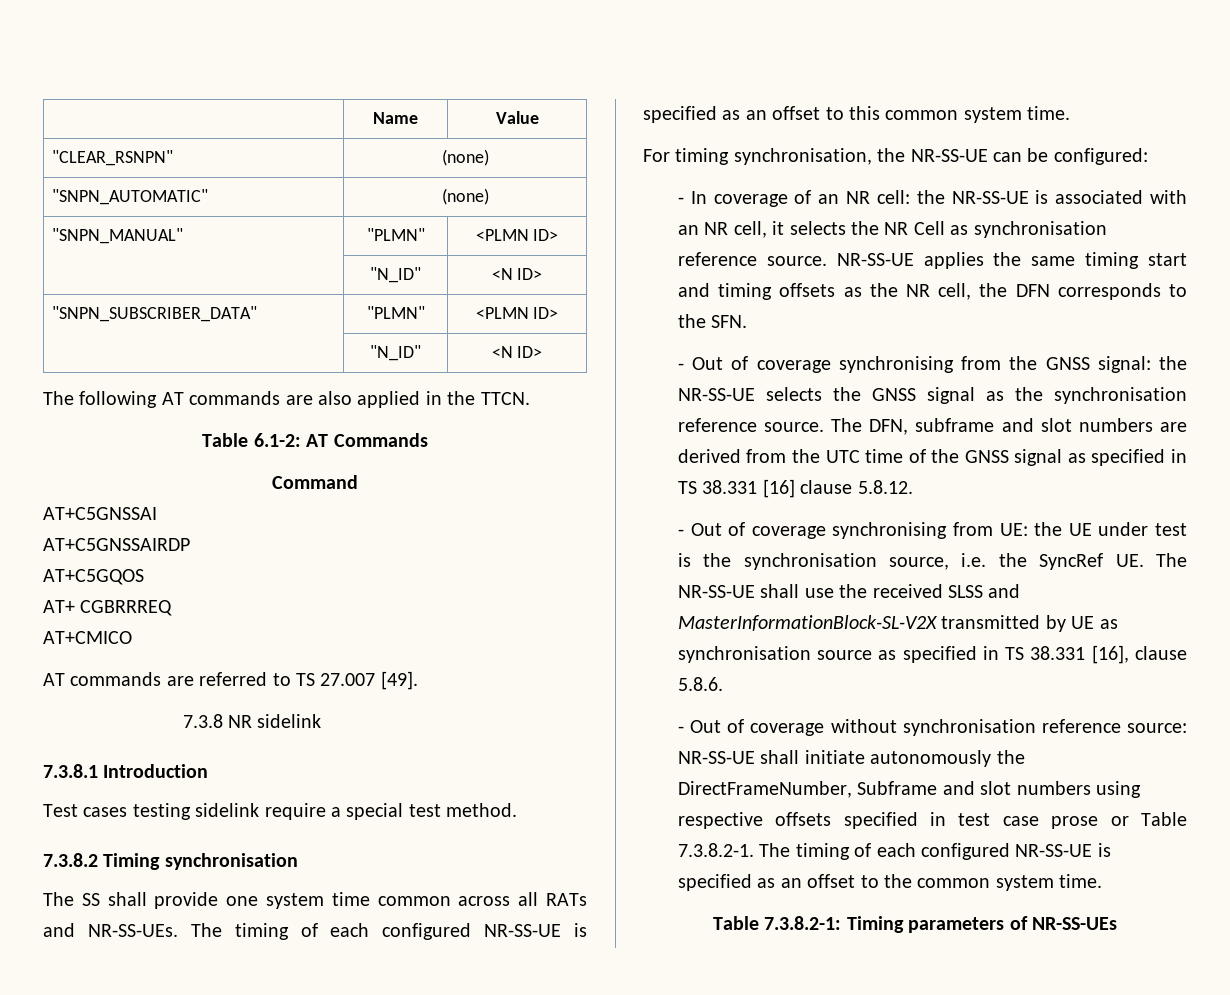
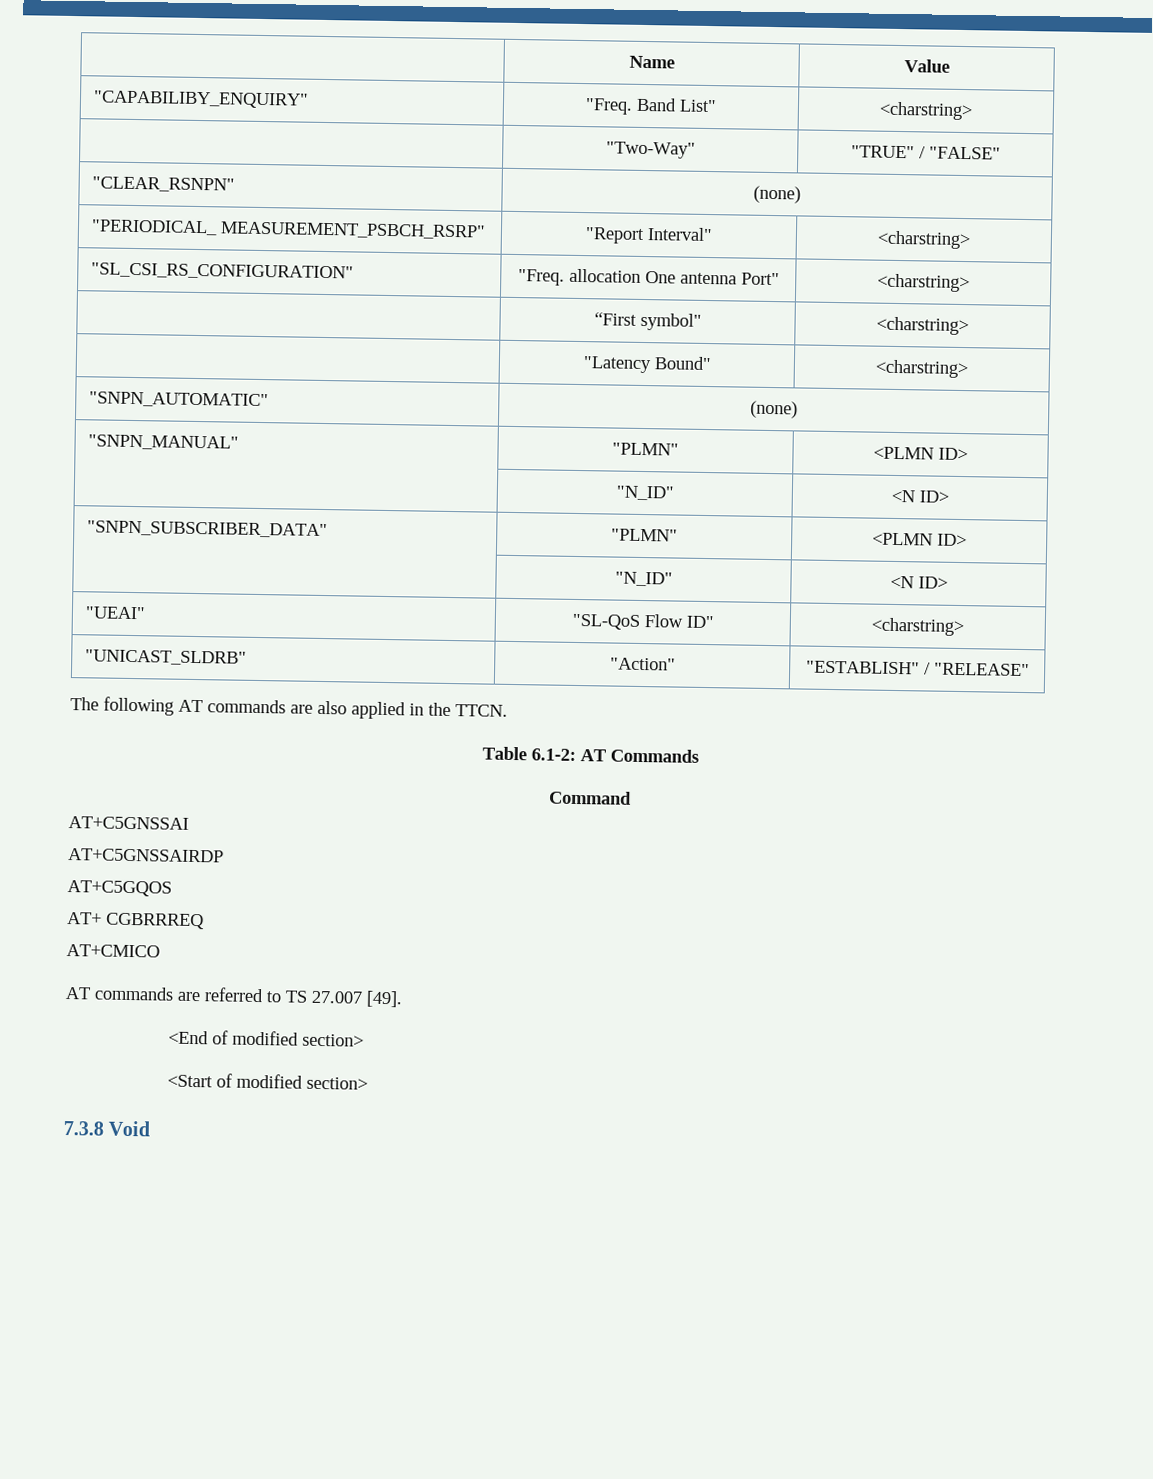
+ "CAPABILIBY_ENQUIRY" | "Freq. Band List" | <charstring>
+ | "Two-Way" | "TRUE" / "FALSE"
  "CLEAR_RSNPN" | (none)
+ "PERIODICAL_ MEASUREMENT_PSBCH_RSRP" | "Report Interval" | <charstring>
+ "SL_CSI_RS_CONFIGURATION" | "Freq. allocation One antenna Port" | <charstring>
+ | “First symbol" | <charstring>
+ | "Latency Bound" | <charstring>
+ "UEAI" | "SL-QoS Flow ID" | <charstring>
+ "UNICAST_SLDRB" | "Action" | "ESTABLISH" / "RELEASE"
- 7.3.8 NR sidelink
- 7.3.8.1 Introduction
- Test cases testing sidelink require a special test method.
- 7.3.8.2 Timing synchronisation
- The SS shall provide one system time common across all RATs and NR-SS-UEs. The timing of each configured NR-SS-UE is specified as an offset to this common system time.
- For timing synchronisation, the NR-SS-UE can be configured:
- - In coverage of an NR cell: the NR-SS-UE is associated with an NR cell, it selects the NR Cell as synchronisation reference source. NR-SS-UE applies the same timing start and timing offsets as the NR cell, the DFN corresponds to the SFN.
- - Out of coverage synchronising from the GNSS signal: the NR-SS-UE selects the GNSS signal as the synchronisation reference source. The DFN, subframe and slot numbers are derived from the UTC time of the GNSS signal as specified in TS 38.331 [16] clause 5.8.12.
- - Out of coverage synchronising from UE: the UE under test is the synchronisation source, i.e. the SyncRef UE. The NR-SS-UE shall use the received SLSS and MasterInformationBlock-SL-V2X transmitted by UE as synchronisation source as specified in TS 38.331 [16], clause 5.8.6.
- - Out of coverage without synchronisation reference source: NR-SS-UE shall initiate autonomously the DirectFrameNumber, Subframe and slot numbers using respective offsets specified in test case prose or Table 7.3.8.2-1. The timing of each configured NR-SS-UE is specified as an offset to the common system time.
- Table 7.3.8.2-1: Timing parameters of NR-SS-UEs
+ <End of modified section>
+ <Start of modified section>
+ 7.3.8 Void

